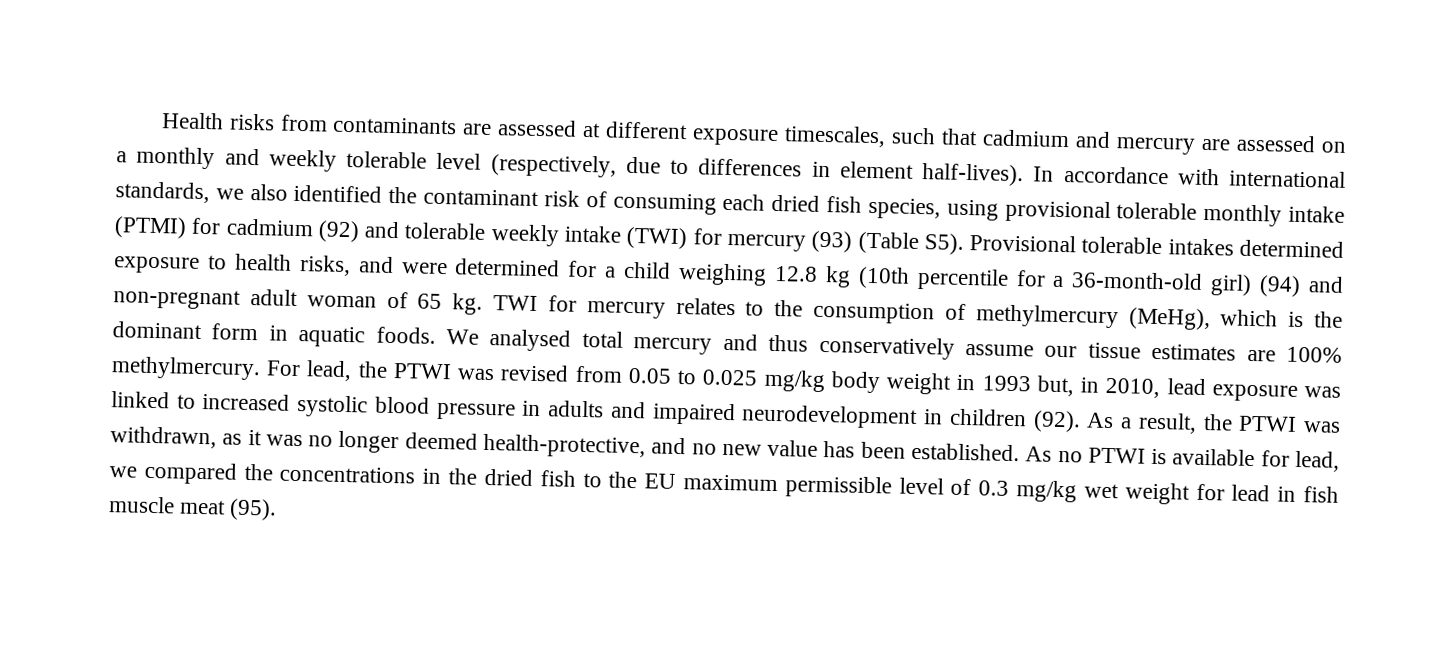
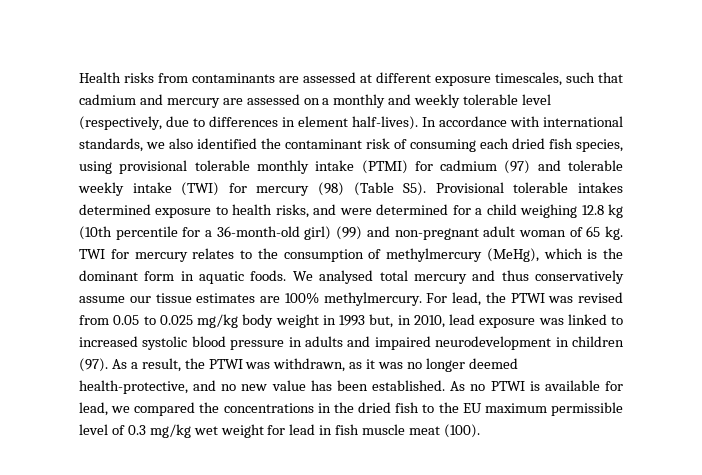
- In accordance with international standards, we also identified the contaminant risk of consuming each dried fish species, using provisional tolerable monthly intake (PTMI) for cadmium (92) and tolerable weekly intake (TWI) for mercury (93) (Table S5). Provisional tolerable intakes determined exposure to health risks, and were determined for a child weighing 12.8 kg (10th percentile for a 36-month-old girl) (94) and non-pregnant adult woman of 65 kg.
+ In accordance with international standards, we also identified the contaminant risk of consuming each dried fish species, using provisional tolerable monthly intake (PTMI) for cadmium (97) and tolerable weekly intake (TWI) for mercury (98) (Table S5). Provisional tolerable intakes determined exposure to health risks, and were determined for a child weighing 12.8 kg (10th percentile for a 36-month-old girl) (99) and non-pregnant adult woman of 65 kg.
- For lead, the PTWI was revised from 0.05 to 0.025 mg/kg body weight in 1993 but, in 2010, lead exposure was linked to increased systolic blood pressure in adults and impaired neurodevelopment in children (92).
+ For lead, the PTWI was revised from 0.05 to 0.025 mg/kg body weight in 1993 but, in 2010, lead exposure was linked to increased systolic blood pressure in adults and impaired neurodevelopment in children (97).
- As no PTWI is available for lead, we compared the concentrations in the dried fish to the EU maximum permissible level of 0.3 mg/kg wet weight for lead in fish muscle meat (95).
+ As no PTWI is available for lead, we compared the concentrations in the dried fish to the EU maximum permissible level of 0.3 mg/kg wet weight for lead in fish muscle meat (100).

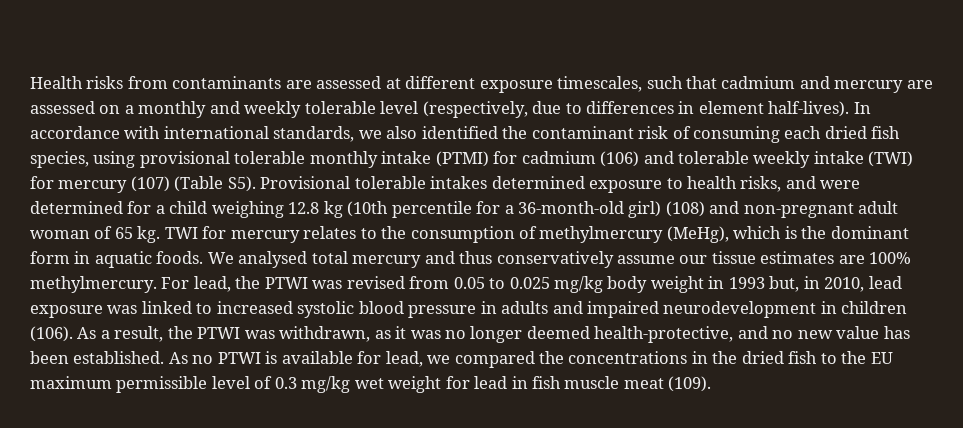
- In accordance with international standards, we also identified the contaminant risk of consuming each dried fish species, using provisional tolerable monthly intake (PTMI) for cadmium (97) and tolerable weekly intake (TWI) for mercury (98) (Table S5). Provisional tolerable intakes determined exposure to health risks, and were determined for a child weighing 12.8 kg (10th percentile for a 36-month-old girl) (99) and non-pregnant adult woman of 65 kg.
+ In accordance with international standards, we also identified the contaminant risk of consuming each dried fish species, using provisional tolerable monthly intake (PTMI) for cadmium (106) and tolerable weekly intake (TWI) for mercury (107) (Table S5). Provisional tolerable intakes determined exposure to health risks, and were determined for a child weighing 12.8 kg (10th percentile for a 36-month-old girl) (108) and non-pregnant adult woman of 65 kg.
- For lead, the PTWI was revised from 0.05 to 0.025 mg/kg body weight in 1993 but, in 2010, lead exposure was linked to increased systolic blood pressure in adults and impaired neurodevelopment in children (97).
+ For lead, the PTWI was revised from 0.05 to 0.025 mg/kg body weight in 1993 but, in 2010, lead exposure was linked to increased systolic blood pressure in adults and impaired neurodevelopment in children (106).
- As no PTWI is available for lead, we compared the concentrations in the dried fish to the EU maximum permissible level of 0.3 mg/kg wet weight for lead in fish muscle meat (100).
+ As no PTWI is available for lead, we compared the concentrations in the dried fish to the EU maximum permissible level of 0.3 mg/kg wet weight for lead in fish muscle meat (109).

